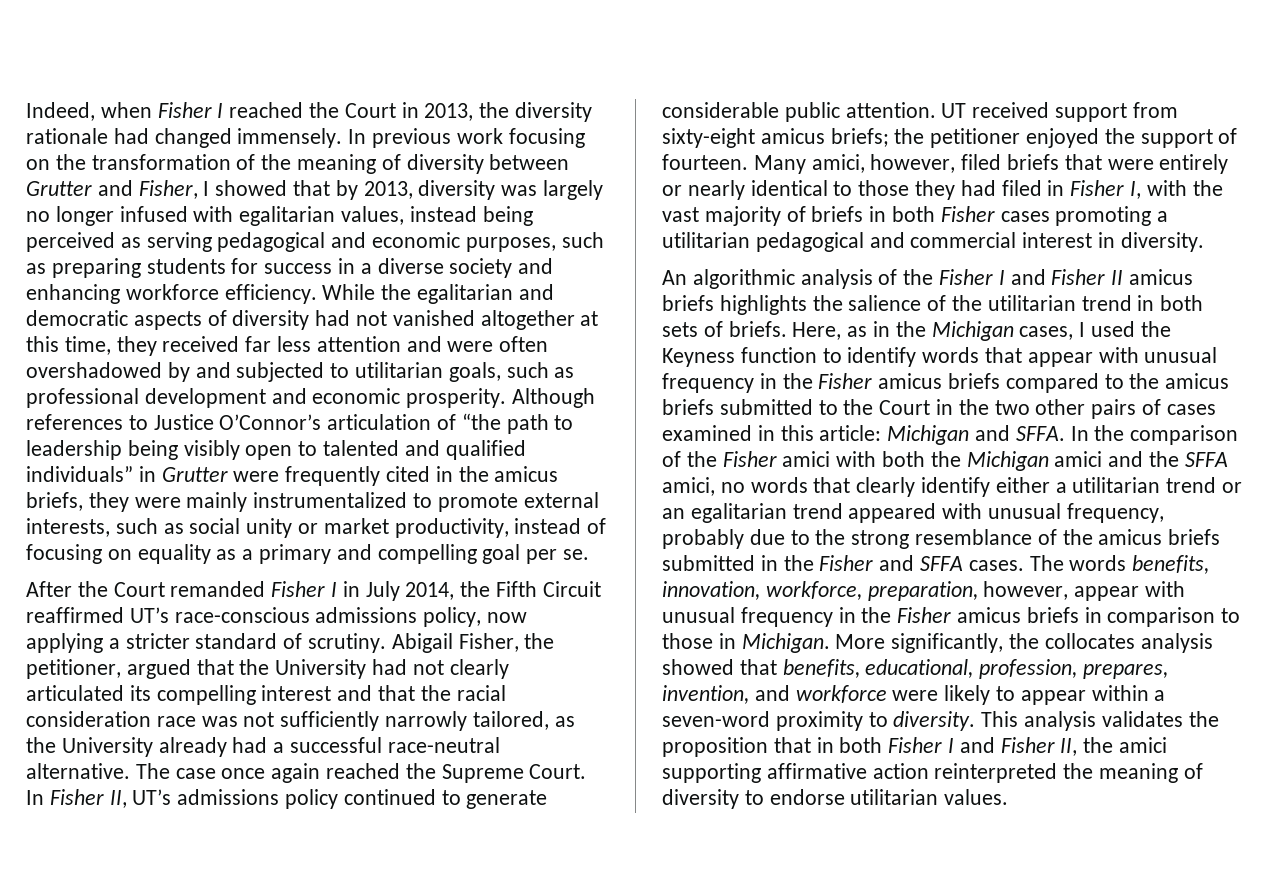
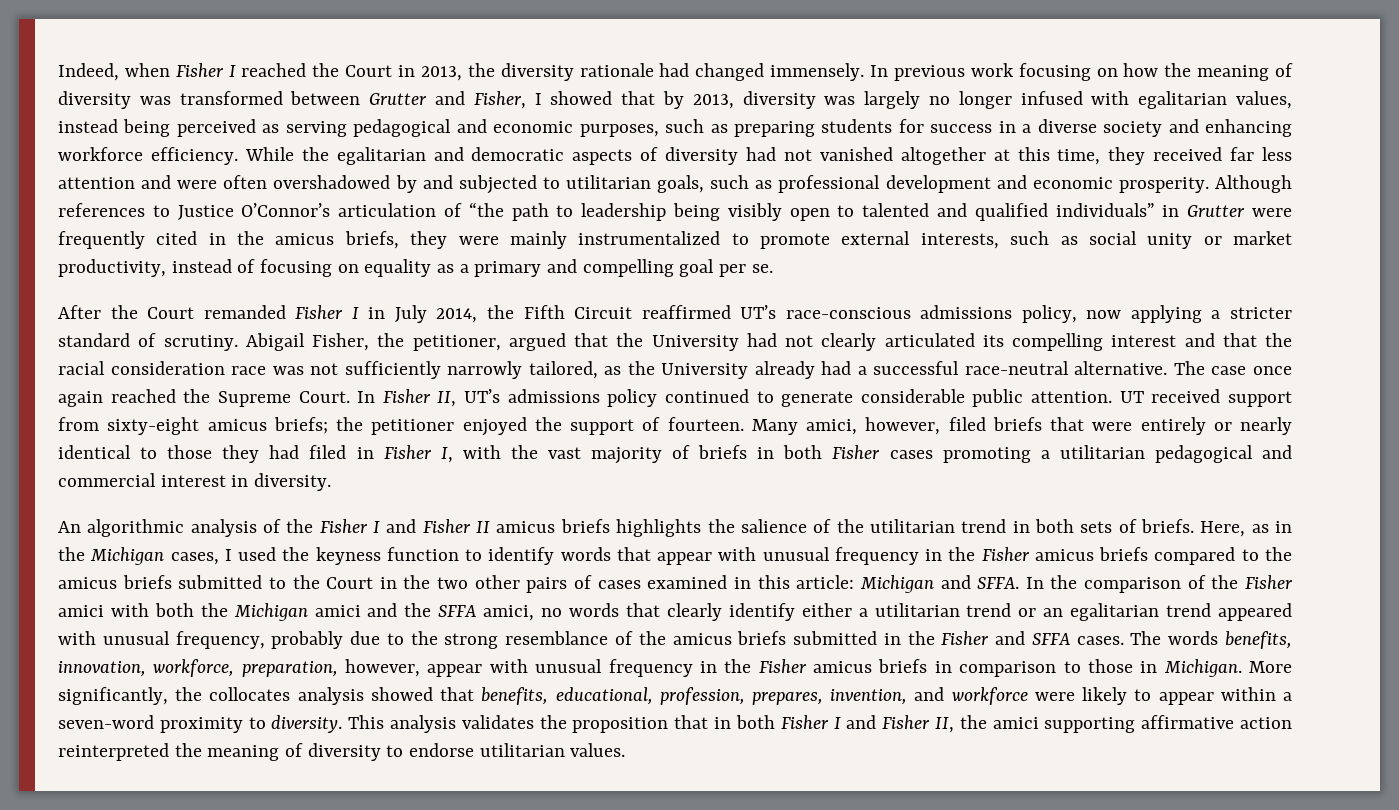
- In previous work focusing on the transformation of the meaning of diversity between Grutter and Fisher, I showed that by 2013, diversity was largely no longer infused with egalitarian values, instead being perceived as serving pedagogical and economic purposes, such as preparing students for success in a diverse society and enhancing workforce efficiency.
+ In previous work focusing on how the meaning of diversity was transformed between Grutter and Fisher, I showed that by 2013, diversity was largely no longer infused with egalitarian values, instead being perceived as serving pedagogical and economic purposes, such as preparing students for success in a diverse society and enhancing workforce efficiency.
- Here, as in the Michigan cases, I used the Keyness function to identify words that appear with unusual frequency in the Fisher amicus briefs compared to the amicus briefs submitted to the Court in the two other pairs of cases examined in this article: Michigan and SFFA.
+ Here, as in the Michigan cases, I used the keyness function to identify words that appear with unusual frequency in the Fisher amicus briefs compared to the amicus briefs submitted to the Court in the two other pairs of cases examined in this article: Michigan and SFFA.

